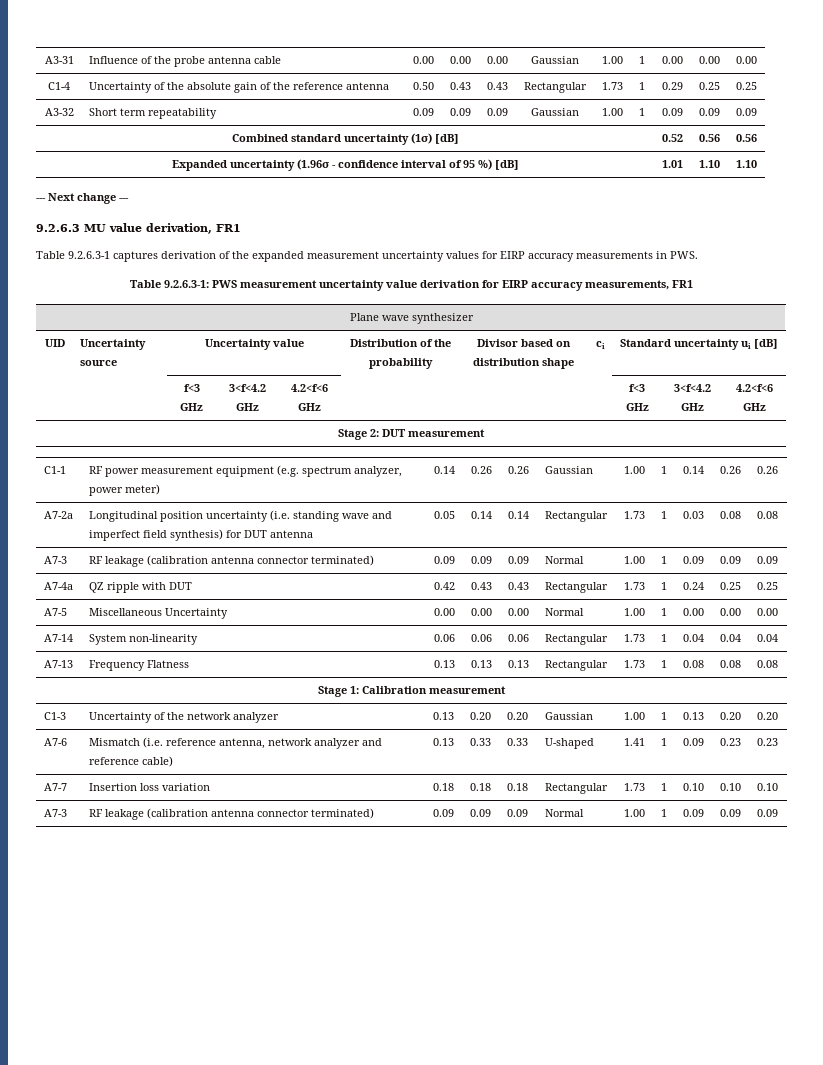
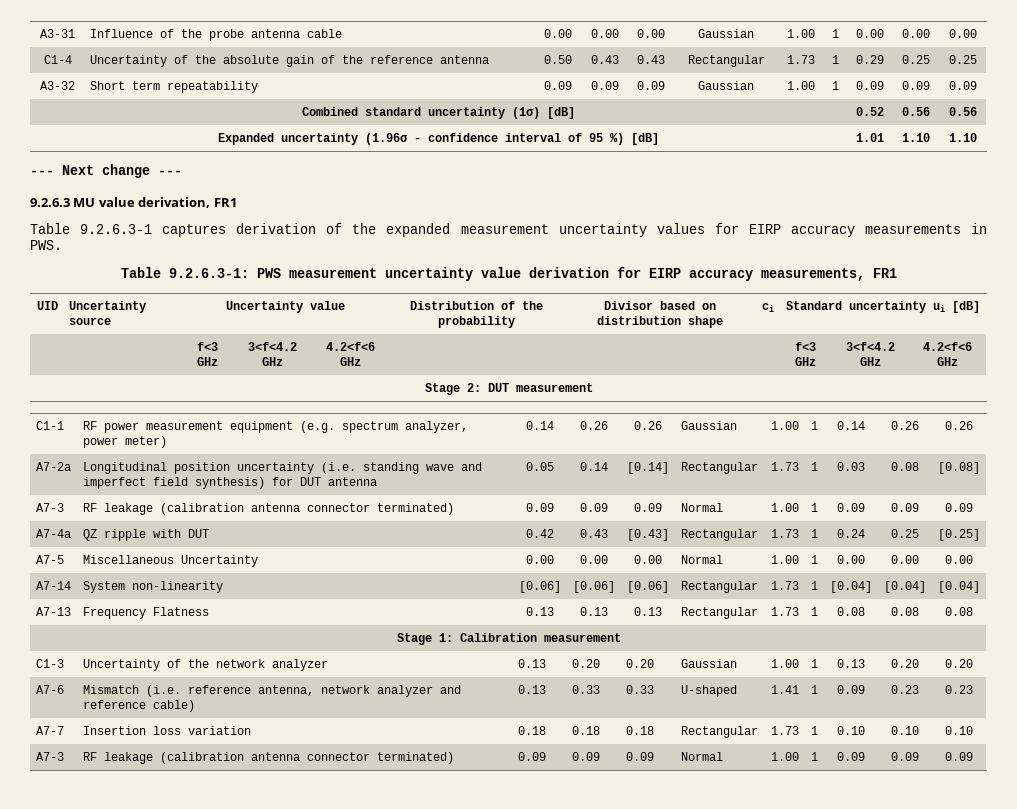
- Plane wave synthesizer
- A7-2a | Longitudinal position uncertainty (i.e. standing wave and imperfect field synthesis) for DUT antenna | 0.05 | 0.14 | 0.14 | Rectangular | 1.73 | 1 | 0.03 | 0.08 | 0.08
+ A7-2a | Longitudinal position uncertainty (i.e. standing wave and imperfect field synthesis) for DUT antenna | 0.05 | 0.14 | [0.14] | Rectangular | 1.73 | 1 | 0.03 | 0.08 | [0.08]
- A7-4a | QZ ripple with DUT | 0.42 | 0.43 | 0.43 | Rectangular | 1.73 | 1 | 0.24 | 0.25 | 0.25
+ A7-4a | QZ ripple with DUT | 0.42 | 0.43 | [0.43] | Rectangular | 1.73 | 1 | 0.24 | 0.25 | [0.25]
- A7-14 | System non-linearity | 0.06 | 0.06 | 0.06 | Rectangular | 1.73 | 1 | 0.04 | 0.04 | 0.04
+ A7-14 | System non-linearity | [0.06] | [0.06] | [0.06] | Rectangular | 1.73 | 1 | [0.04] | [0.04] | [0.04]

